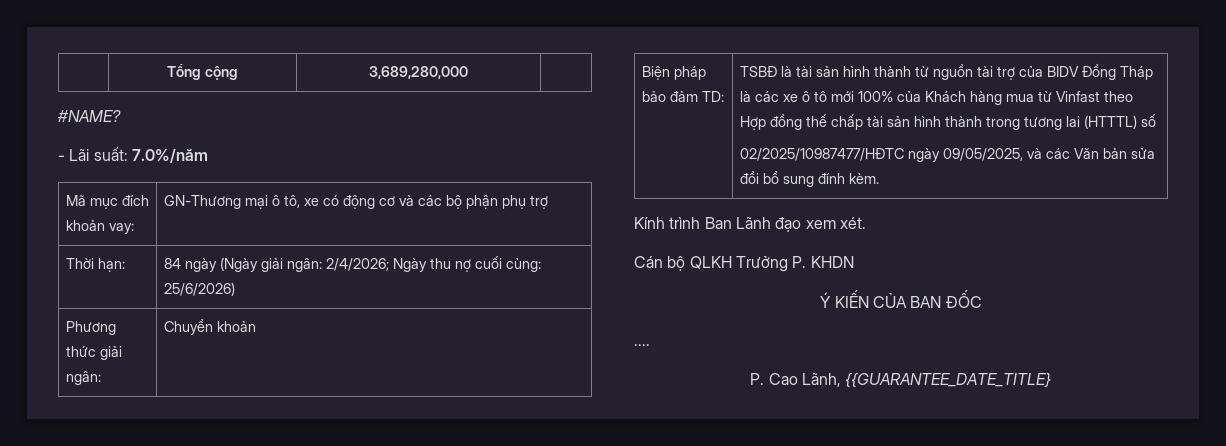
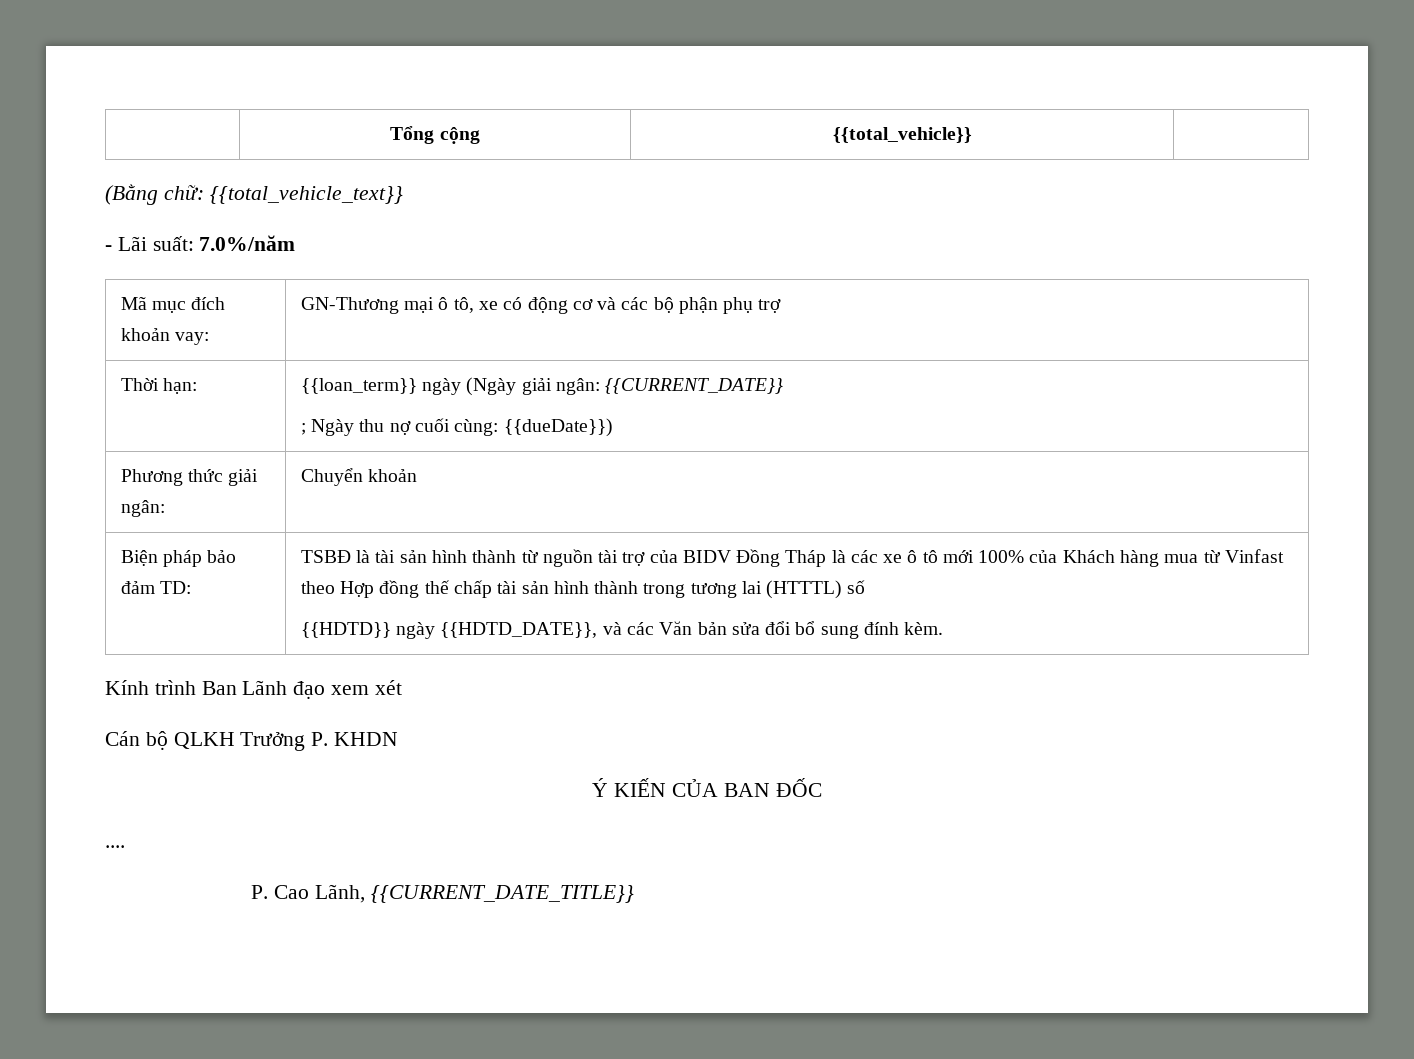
- | Tổng cộng | 3,689,280,000 |
- #NAME?
+ | Tổng cộng | {{total_vehicle}} |
+ (Bằng chữ: {{total_vehicle_text}}
- Thời hạn: | 84 ngày (Ngày giải ngân: 2/4/2026; Ngày thu nợ cuối cùng: 25/6/2026)
+ Thời hạn: | {{loan_term}} ngày (Ngày giải ngân: {{CURRENT_DATE}}
+ ; Ngày thu nợ cuối cùng: {{dueDate}})
- 02/2025/10987477/HĐTC ngày 09/05/2025, và các Văn bản sửa đổi bổ sung đính kèm.
+ {{HDTD}} ngày {{HDTD_DATE}}, và các Văn bản sửa đổi bổ sung đính kèm.
- Kính trình Ban Lãnh đạo xem xét.
+ Kính trình Ban Lãnh đạo xem xét
- P. Cao Lãnh, {{GUARANTEE_DATE_TITLE}
+ P. Cao Lãnh, {{CURRENT_DATE_TITLE}}

